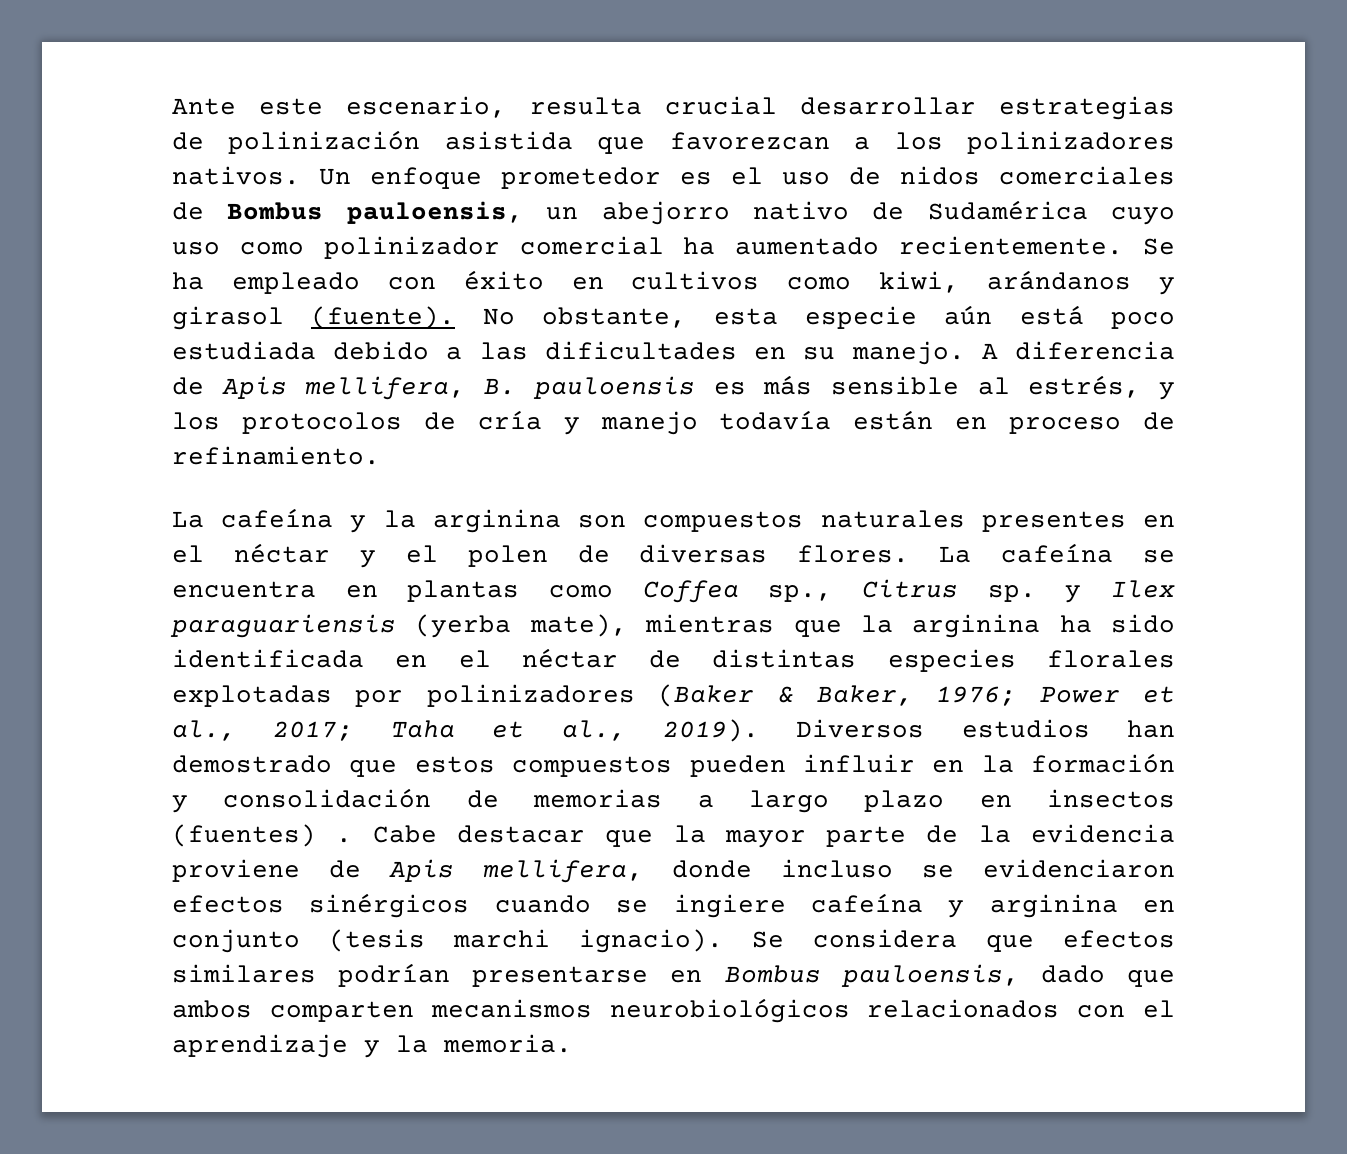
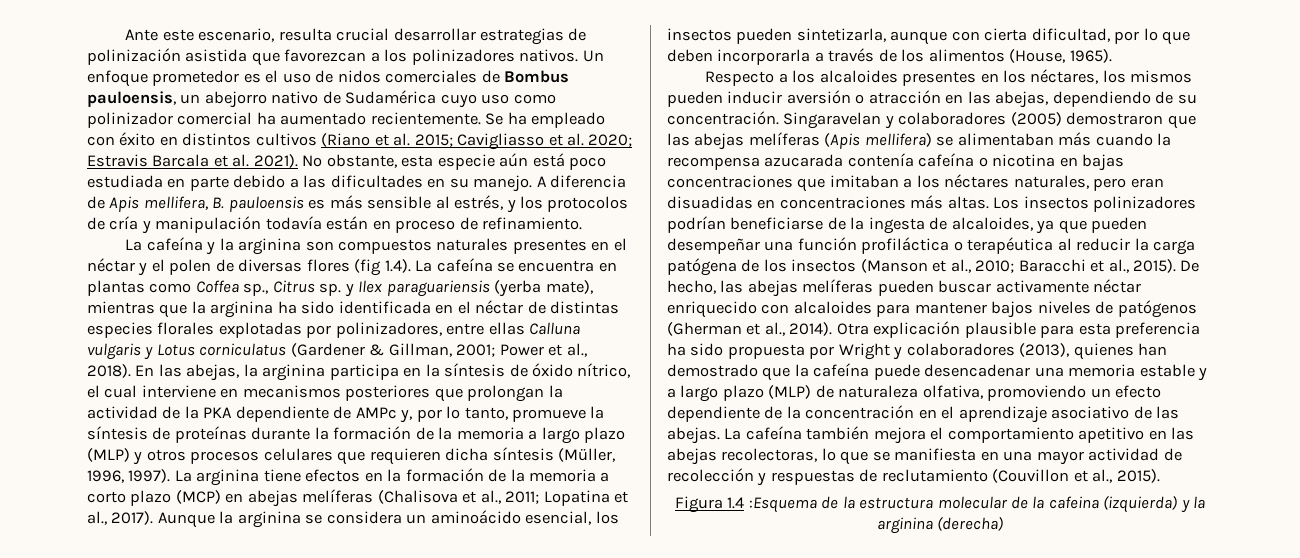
- Se ha empleado con éxito en cultivos como kiwi, arándanos y girasol (fuente).
+ Se ha empleado con éxito en distintos cultivos (Riano et al. 2015; Cavigliasso et al. 2020; Estravis Barcala et al. 2021).
- No obstante, esta especie aún está poco estudiada debido a las dificultades en su manejo.
+ No obstante, esta especie aún está poco estudiada en parte debido a las dificultades en su manejo.
- A diferencia de Apis mellifera, B. pauloensis es más sensible al estrés, y los protocolos de cría y manejo todavía están en proceso de refinamiento.
+ A diferencia de Apis mellifera, B. pauloensis es más sensible al estrés, y los protocolos de cría y manipulación todavía están en proceso de refinamiento.
- La cafeína y la arginina son compuestos naturales presentes en el néctar y el polen de diversas flores. La cafeína se encuentra en plantas como Coffea sp., Citrus sp. y Ilex paraguariensis (yerba mate), mientras que la arginina ha sido identificada en el néctar de distintas especies florales explotadas por polinizadores (Baker & Baker, 1976; Power et al., 2017; Taha et al., 2019). Diversos estudios han demostrado que estos compuestos pueden influir en la formación y consolidación de memorias a largo plazo en insectos (fuentes) . Cabe destacar que la mayor parte de la evidencia proviene de Apis mellifera, donde incluso se evidenciaron efectos sinérgicos cuando se ingiere cafeína y arginina en conjunto (tesis marchi ignacio). Se considera que efectos similares podrían presentarse en Bombus pauloensis, dado que ambos comparten mecanismos neurobiológicos relacionados con el aprendizaje y la memoria.
+ La cafeína y la arginina son compuestos naturales presentes en el néctar y el polen de diversas flores (fig 1.4). La cafeína se encuentra en plantas como Coffea sp., Citrus sp. y Ilex paraguariensis (yerba mate), mientras que la arginina ha sido identificada en el néctar de distintas especies florales explotadas por polinizadores, entre ellas Calluna vulgaris y Lotus corniculatus (Gardener & Gillman, 2001; Power et al., 2018). En las abejas, la arginina participa en la síntesis de óxido nítrico, el cual interviene en mecanismos posteriores que prolongan la actividad de la PKA dependiente de AMPc y, por lo tanto, promueve la síntesis de proteínas durante la formación de la memoria a largo plazo (MLP) y otros procesos celulares que requieren dicha síntesis (Müller, 1996, 1997). La arginina tiene efectos en la formación de la memoria a corto plazo (MCP) en abejas melíferas (Chalisova et al., 2011; Lopatina et al., 2017). Aunque la arginina se considera un aminoácido esencial, los insectos pueden sintetizarla, aunque con cierta dificultad, por lo que deben incorporarla a través de los alimentos (House, 1965).
+ Respecto a los alcaloides presentes en los néctares, los mismos pueden inducir aversión o atracción en las abejas, dependiendo de su concentración. Singaravelan y colaboradores (2005) demostraron que las abejas melíferas (Apis mellifera) se alimentaban más cuando la recompensa azucarada contenía cafeína o nicotina en bajas concentraciones que imitaban a los néctares naturales, pero eran disuadidas en concentraciones más altas. Los insectos polinizadores podrían beneficiarse de la ingesta de alcaloides, ya que pueden desempeñar una función profiláctica o terapéutica al reducir la carga patógena de los insectos (Manson et al., 2010; Baracchi et al., 2015). De hecho, las abejas melíferas pueden buscar activamente néctar enriquecido con alcaloides para mantener bajos niveles de patógenos (Gherman et al., 2014). Otra explicación plausible para esta preferencia ha sido propuesta por Wright y colaboradores (2013), quienes han demostrado que la cafeína puede desencadenar una memoria estable y a largo plazo (MLP) de naturaleza olfativa, promoviendo un efecto dependiente de la concentración en el aprendizaje asociativo de las abejas. La cafeína también mejora el comportamiento apetitivo en las abejas recolectoras, lo que se manifiesta en una mayor actividad de recolección y respuestas de reclutamiento (Couvillon et al., 2015).
+ Figura 1.4 :Esquema de la estructura molecular de la cafeina (izquierda) y la arginina (derecha)

